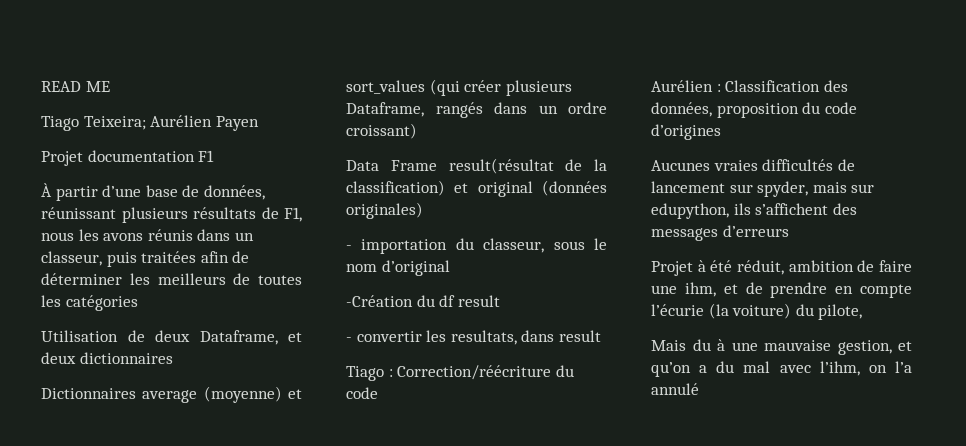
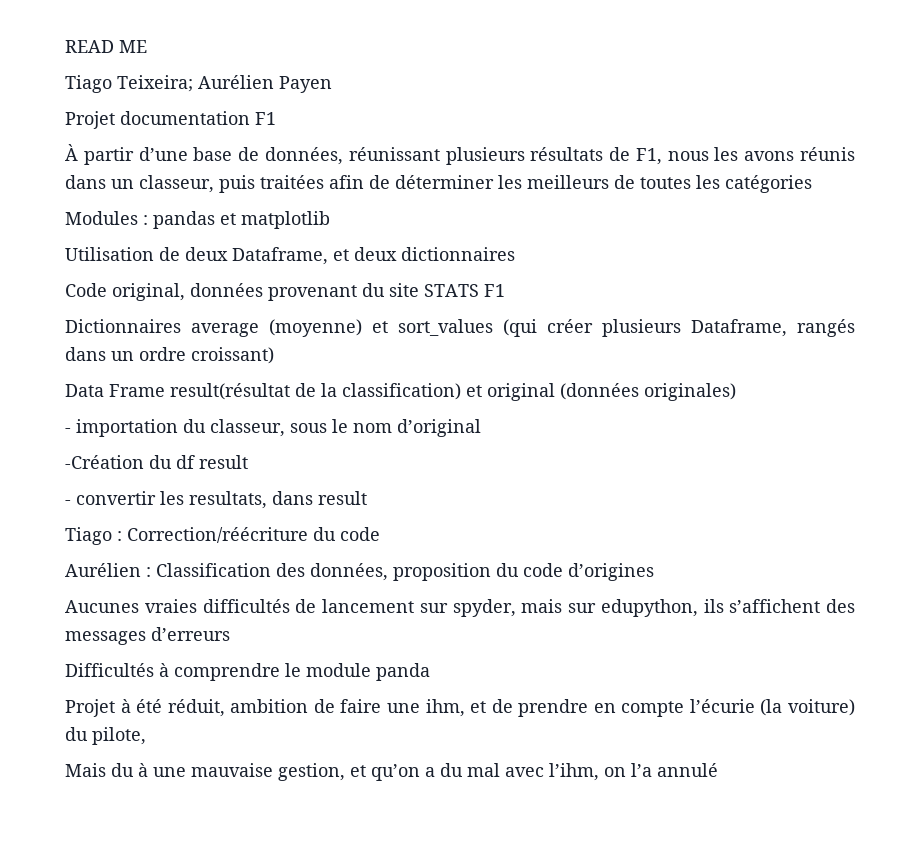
+ Modules : pandas et matplotlib
+ Code original, données provenant du site STATS F1
+ Difficultés à comprendre le module panda

